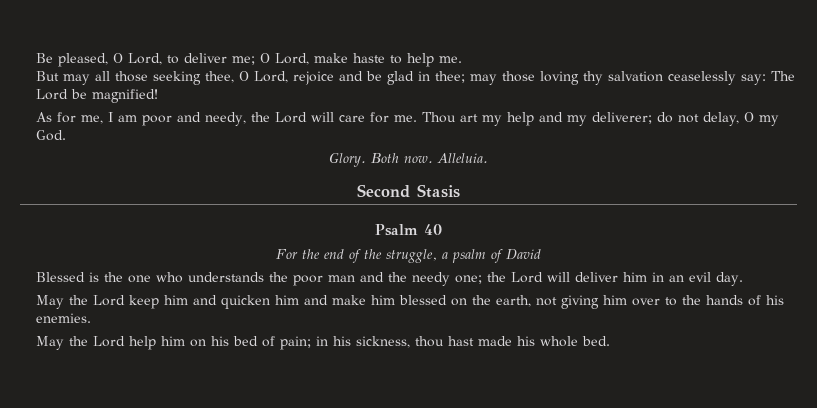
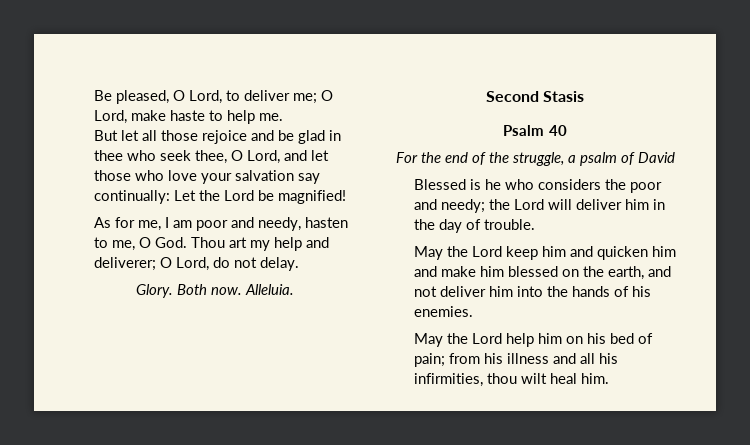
- But may all those seeking thee, O Lord, rejoice and be glad in thee; may those loving thy salvation ceaselessly say: The Lord be magnified!
+ But let all those rejoice and be glad in thee who seek thee, O Lord, and let those who love your salvation say continually: Let the Lord be magnified!
- As for me, I am poor and needy, the Lord will care for me. Thou art my help and my deliverer; do not delay, O my God.
+ As for me, I am poor and needy, hasten to me, O God. Thou art my help and deliverer; O Lord, do not delay.
- Blessed is the one who understands the poor man and the needy one; the Lord will deliver him in an evil day.
+ Blessed is he who considers the poor and needy; the Lord will deliver him in the day of trouble.
- May the Lord keep him and quicken him and make him blessed on the earth, not giving him over to the hands of his enemies.
+ May the Lord keep him and quicken him and make him blessed on the earth, and not deliver him into the hands of his enemies.
- May the Lord help him on his bed of pain; in his sickness, thou hast made his whole bed.
+ May the Lord help him on his bed of pain; from his illness and all his infirmities, thou wilt heal him.

